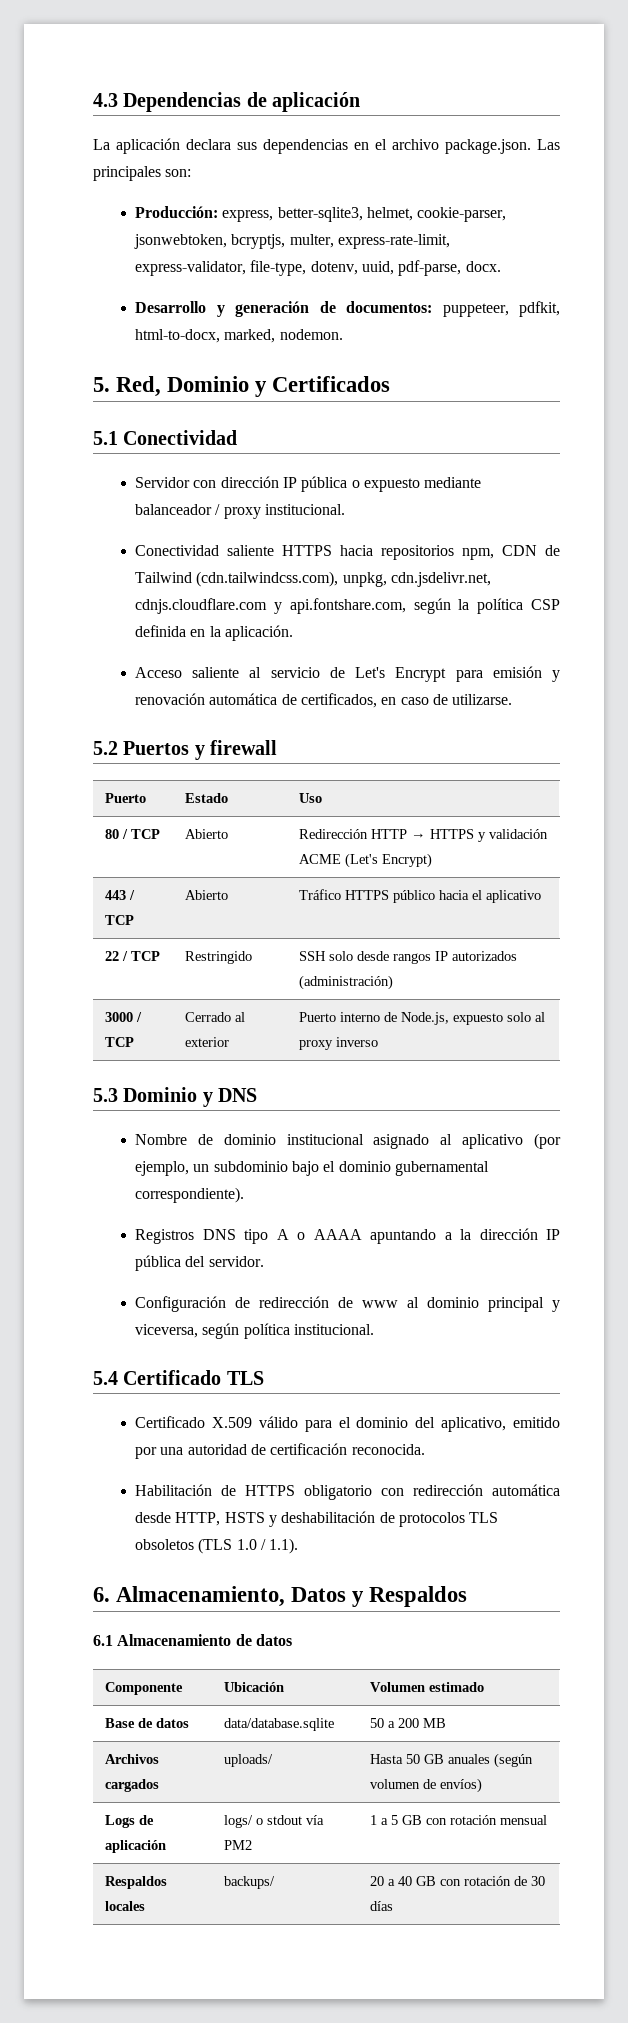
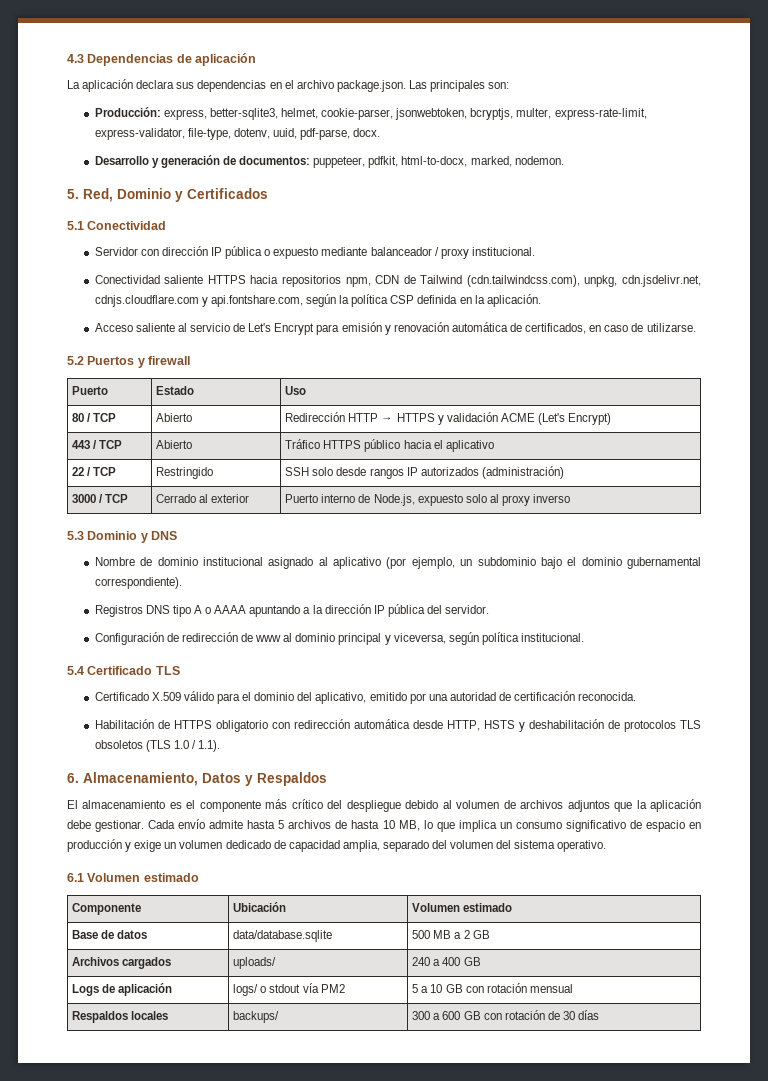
- 6.1 Almacenamiento de datos
+ El almacenamiento es el componente más crítico del despliegue debido al volumen de archivos adjuntos que la aplicación debe gestionar. Cada envío admite hasta 5 archivos de hasta 10 MB, lo que implica un consumo significativo de espacio en producción y exige un volumen dedicado de capacidad amplia, separado del volumen del sistema operativo.
+ 6.1 Volumen estimado
- Base de datos | data/database.sqlite | 50 a 200 MB
- Archivos cargados | uploads/ | Hasta 50 GB anuales (según volumen de envíos)
+ Base de datos | data/database.sqlite | 500 MB a 2 GB
+ Archivos cargados | uploads/ | 240 a 400 GB
- Logs de aplicación | logs/ o stdout vía PM2 | 1 a 5 GB con rotación mensual
+ Logs de aplicación | logs/ o stdout vía PM2 | 5 a 10 GB con rotación mensual
- Respaldos locales | backups/ | 20 a 40 GB con rotación de 30 días
+ Respaldos locales | backups/ | 300 a 600 GB con rotación de 30 días

